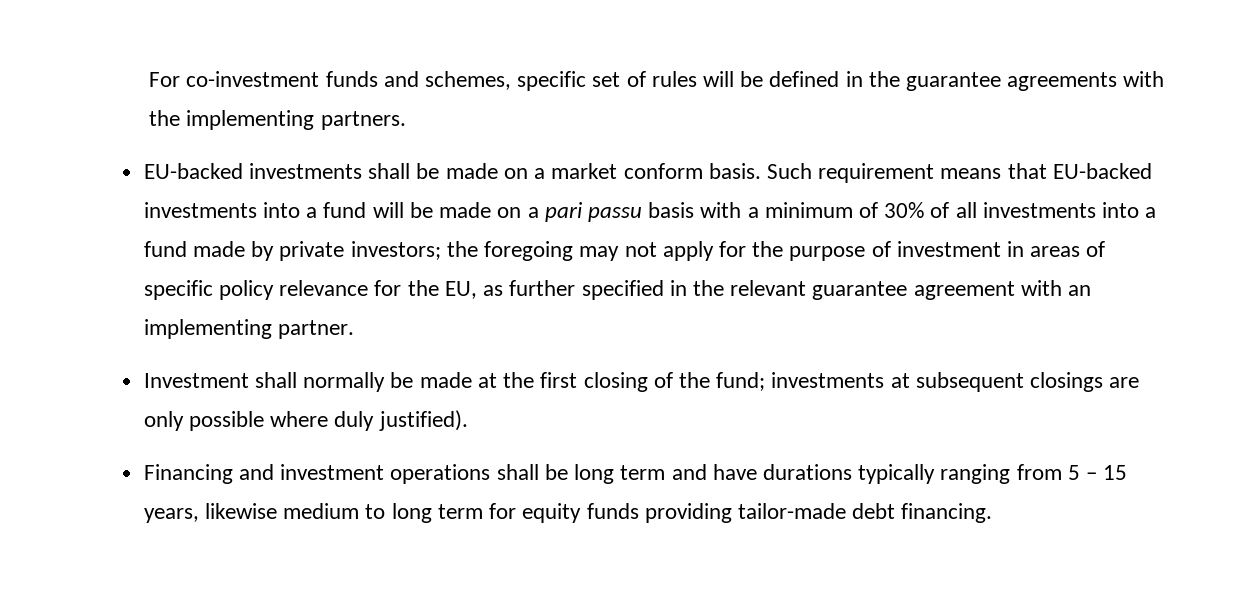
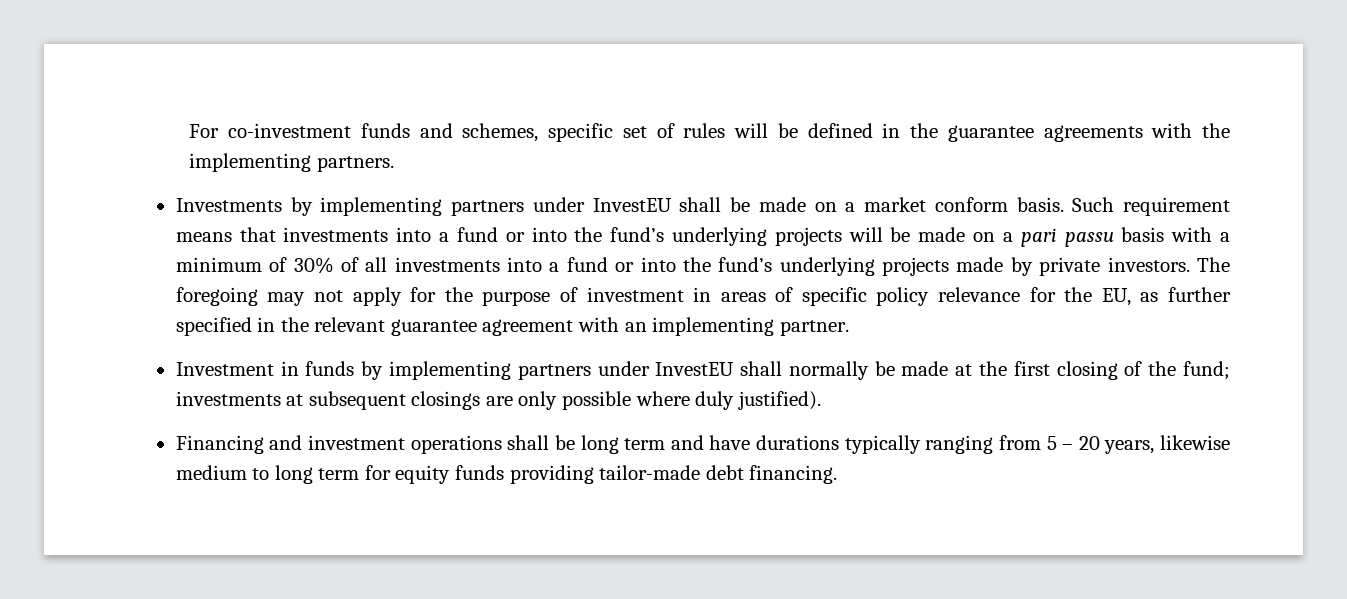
- EU-backed investments shall be made on a market conform basis.
+ Investments by implementing partners under InvestEU shall be made on a market conform basis.
- Such requirement means that EU-backed investments into a fund will be made on a pari passu basis with a minimum of 30% of all investments into a fund made by private investors; the foregoing may not apply for the purpose of investment in areas of specific policy relevance for the EU, as further specified in the relevant guarantee agreement with an implementing partner.
+ Such requirement means that investments into a fund or into the fund’s underlying projects will be made on a pari passu basis with a minimum of 30% of all investments into a fund or into the fund’s underlying projects made by private investors. The foregoing may not apply for the purpose of investment in areas of specific policy relevance for the EU, as further specified in the relevant guarantee agreement with an implementing partner.
- Investment shall normally be made at the first closing of the fund; investments at subsequent closings are only possible where duly justified).
+ Investment in funds by implementing partners under InvestEU shall normally be made at the first closing of the fund; investments at subsequent closings are only possible where duly justified).
- Financing and investment operations shall be long term and have durations typically ranging from 5 – 15 years, likewise medium to long term for equity funds providing tailor-made debt financing.
+ Financing and investment operations shall be long term and have durations typically ranging from 5 – 20 years, likewise medium to long term for equity funds providing tailor-made debt financing.

